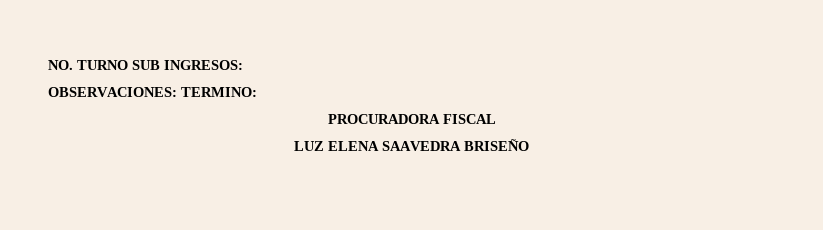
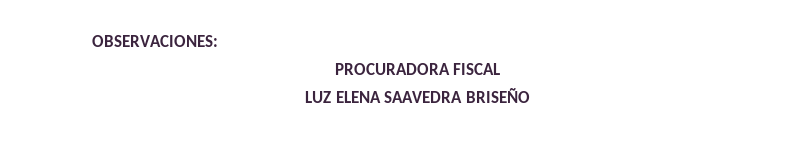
- NO. TURNO SUB INGRESOS:
- OBSERVACIONES: TERMINO:
+ OBSERVACIONES:

